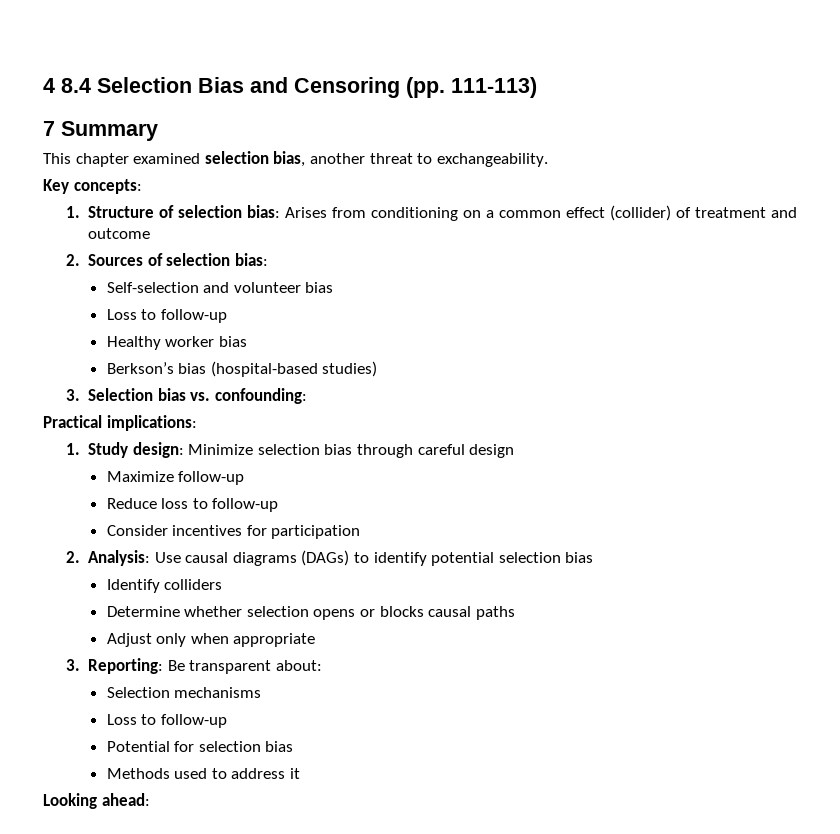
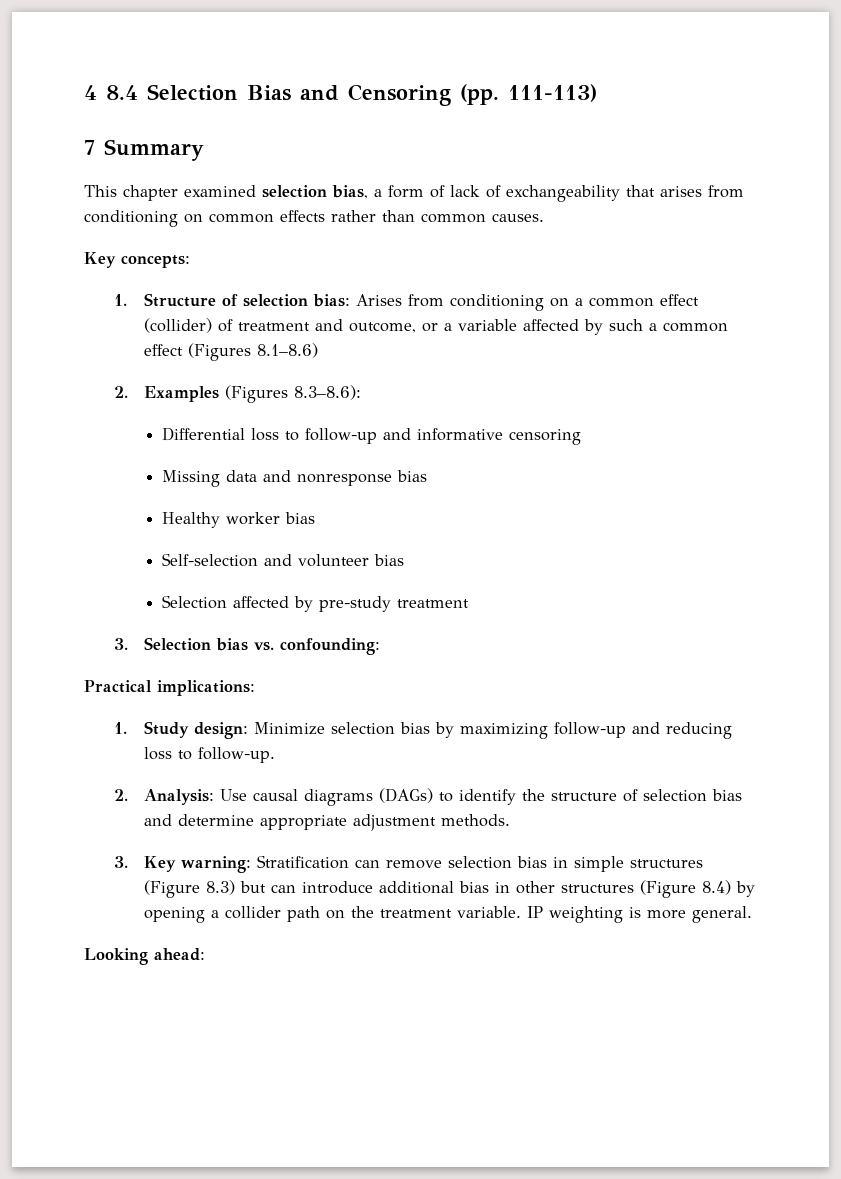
- This chapter examined selection bias, another threat to exchangeability.
+ This chapter examined selection bias, a form of lack of exchangeability that arises from conditioning on common effects rather than common causes.
- 1. Structure of selection bias: Arises from conditioning on a common effect (collider) of treatment and outcome
- 2. Sources of selection bias:
+ 1. Structure of selection bias: Arises from conditioning on a common effect (collider) of treatment and outcome, or a variable affected by such a common effect (Figures 8.1–8.6)
+ 2. Examples (Figures 8.3–8.6):
+ Differential loss to follow-up and informative censoring
+ Missing data and nonresponse bias
+ Healthy worker bias
  Self-selection and volunteer bias
- Loss to follow-up
- Healthy worker bias
- Berkson’s bias (hospital-based studies)
+ Selection affected by pre-study treatment
- 1. Study design: Minimize selection bias through careful design
- Maximize follow-up
- Reduce loss to follow-up
- Consider incentives for participation
+ 1. Study design: Minimize selection bias by maximizing follow-up and reducing loss to follow-up.
- 2. Analysis: Use causal diagrams (DAGs) to identify potential selection bias
- Identify colliders
- Determine whether selection opens or blocks causal paths
- Adjust only when appropriate
- 3. Reporting: Be transparent about:
- Selection mechanisms
- Loss to follow-up
- Potential for selection bias
- Methods used to address it
+ 2. Analysis: Use causal diagrams (DAGs) to identify the structure of selection bias and determine appropriate adjustment methods.
+ 3. Key warning: Stratification can remove selection bias in simple structures (Figure 8.3) but can introduce additional bias in other structures (Figure 8.4) by opening a collider path on the treatment variable. IP weighting is more general.

